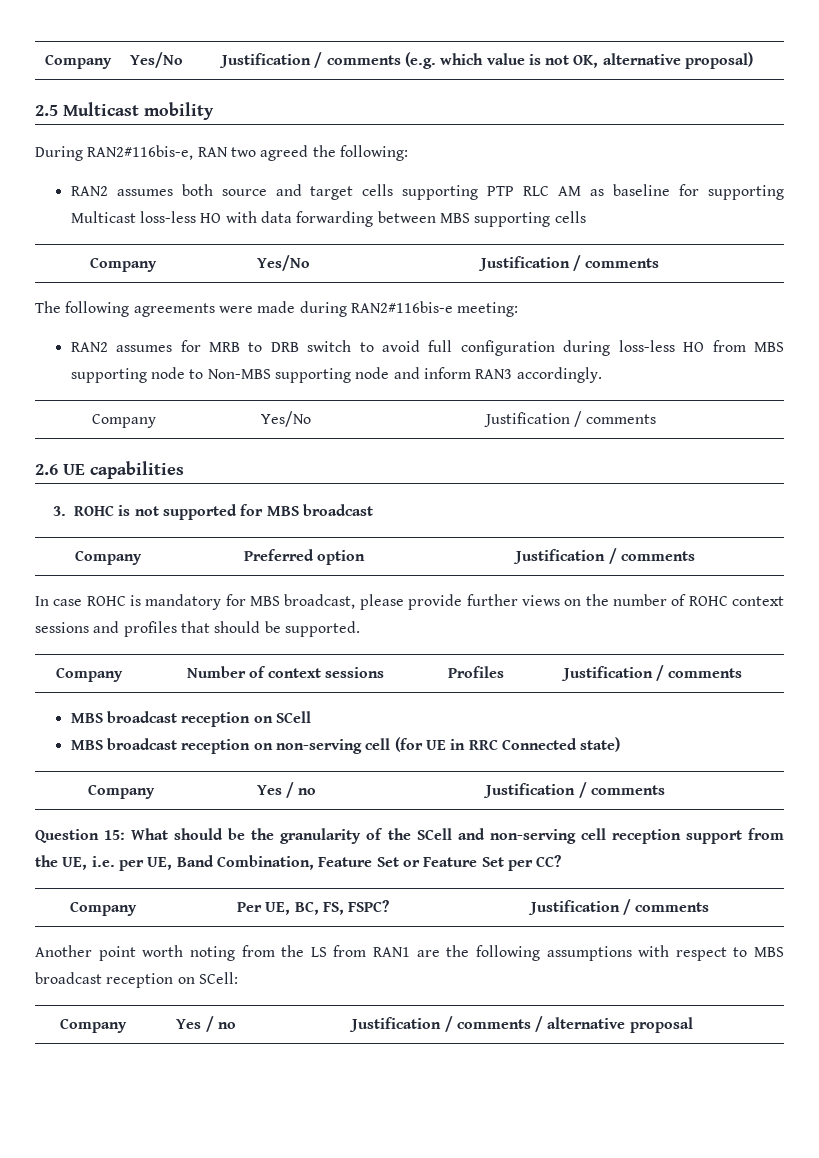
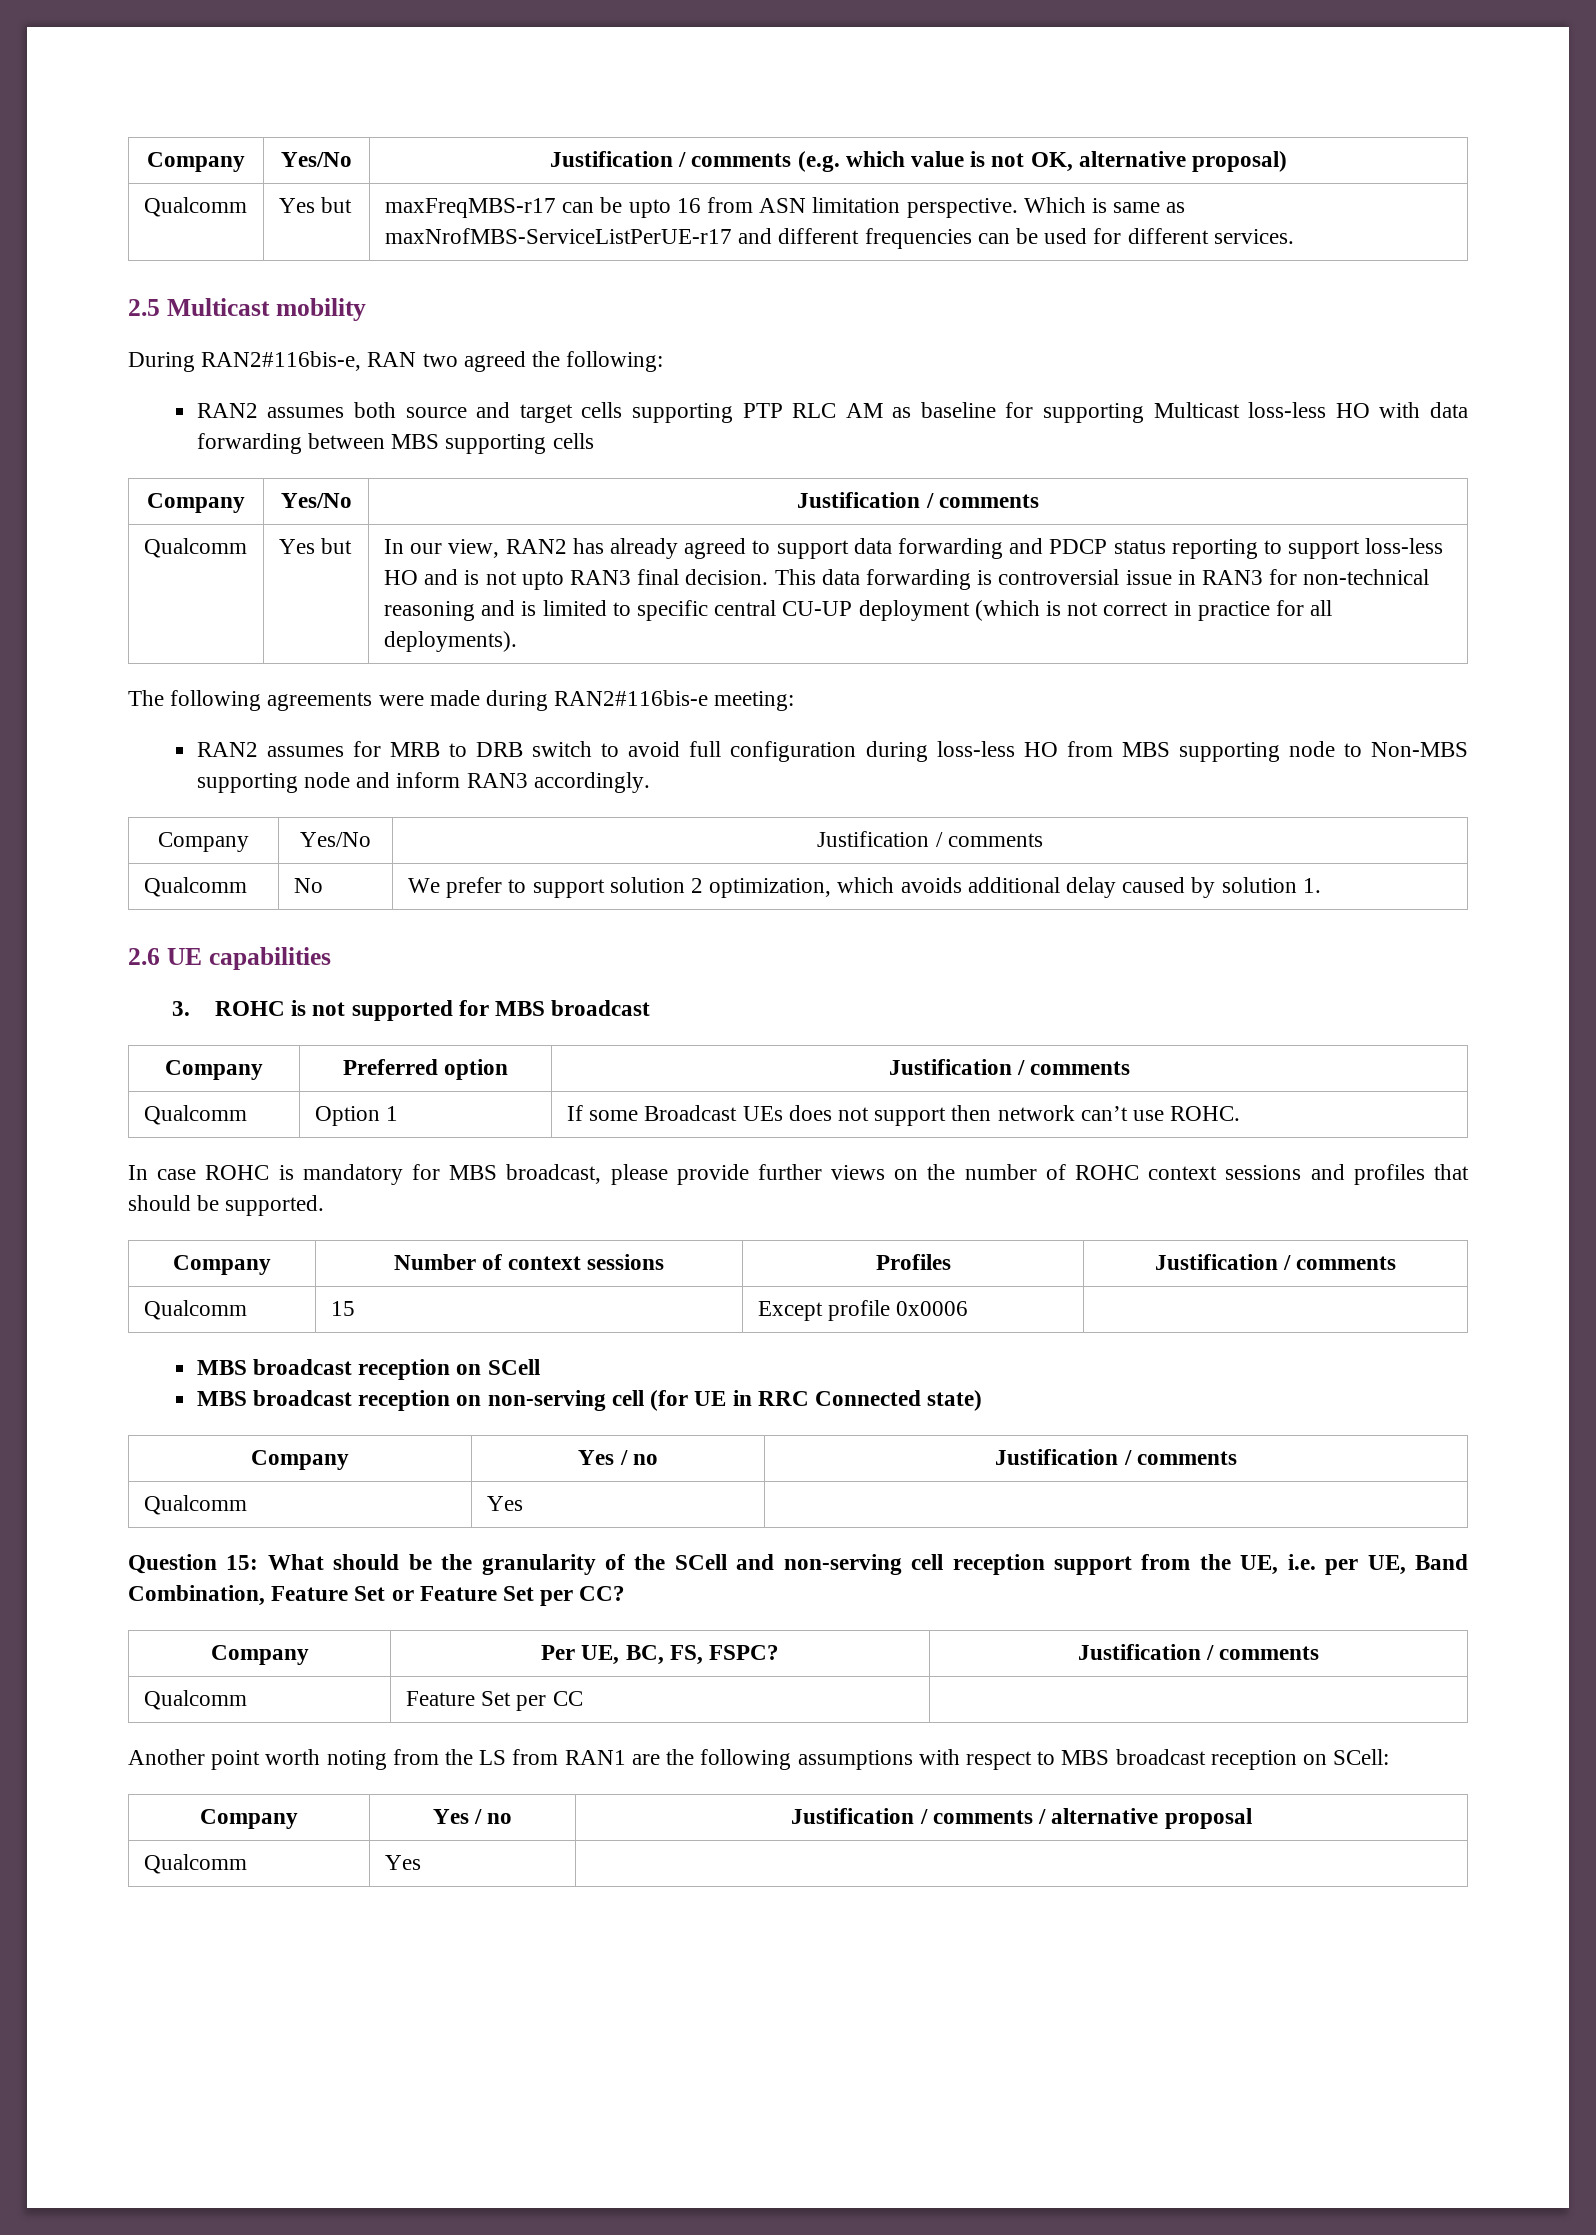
+ Qualcomm | Yes but | maxFreqMBS-r17 can be upto 16 from ASN limitation perspective. Which is same as maxNrofMBS-ServiceListPerUE-r17 and different frequencies can be used for different services.
+ Qualcomm | Yes but | In our view, RAN2 has already agreed to support data forwarding and PDCP status reporting to support loss-less HO and is not upto RAN3 final decision. This data forwarding is controversial issue in RAN3 for non-technical reasoning and is limited to specific central CU-UP deployment (which is not correct in practice for all deployments).
+ Qualcomm | No | We prefer to support solution 2 optimization, which avoids additional delay caused by solution 1.
+ Qualcomm | Option 1 | If some Broadcast UEs does not support then network can’t use ROHC.
+ Qualcomm | 15 | Except profile 0x0006 |
  MBS broadcast reception on non-serving cell (for UE in RRC Connected state)
  Company | Yes / no | Justification / comments
+ Qualcomm | Yes |
+ Qualcomm | Feature Set per CC |
  Company | Yes / no | Justification / comments / alternative proposal
+ Qualcomm | Yes |

